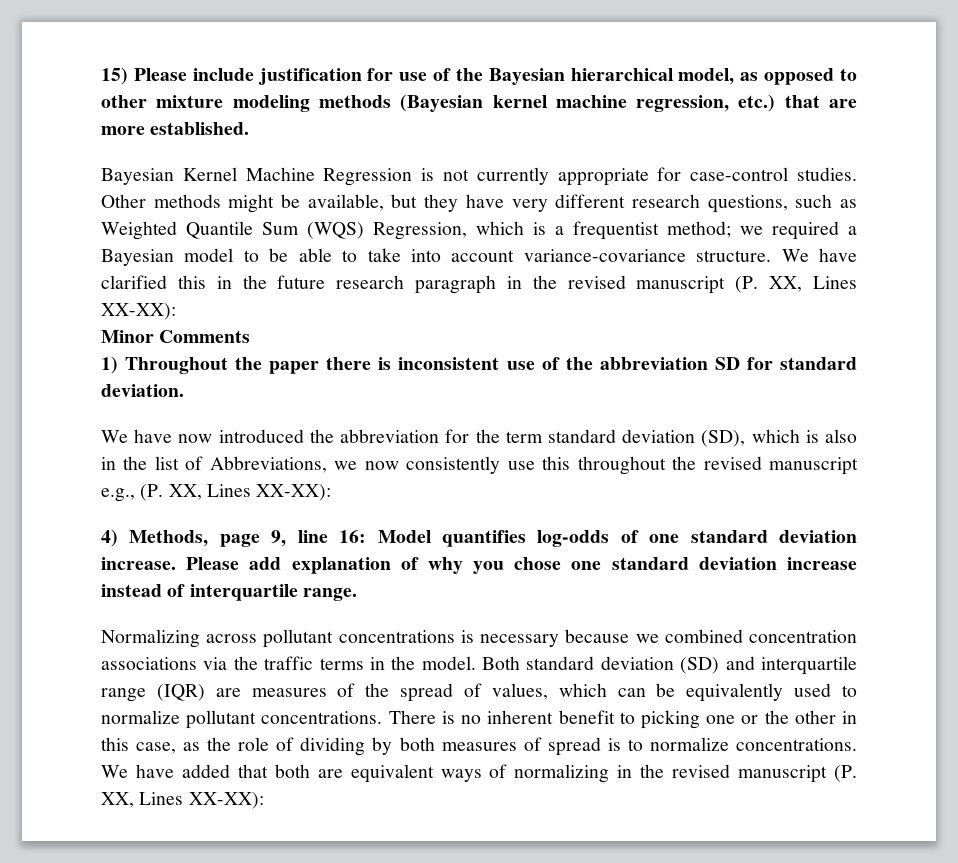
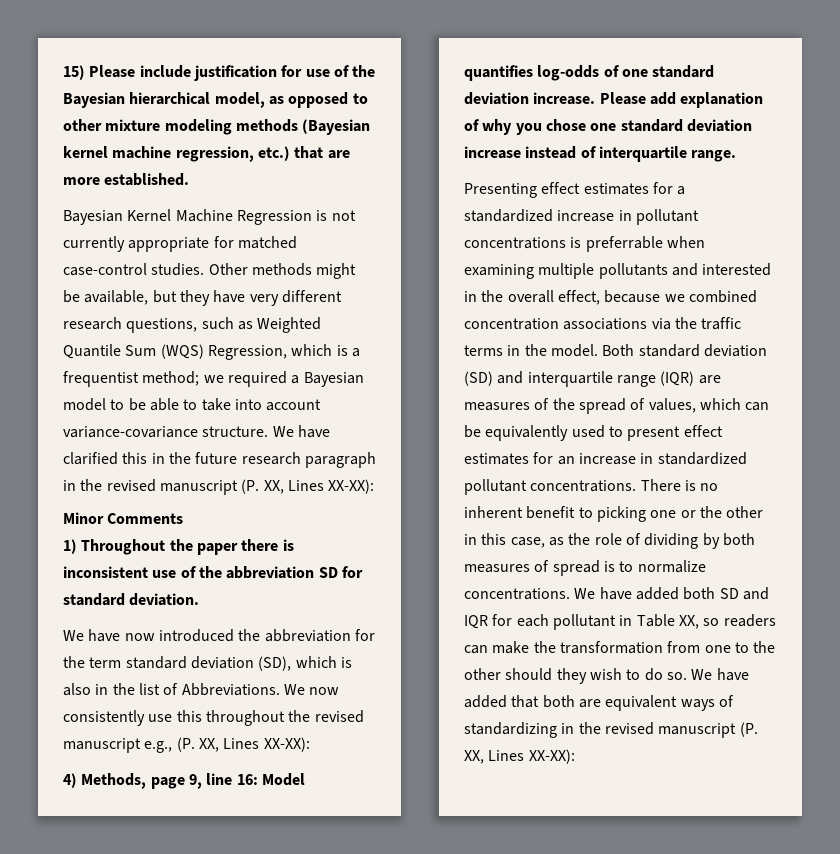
- Bayesian Kernel Machine Regression is not currently appropriate for case-control studies.
+ Bayesian Kernel Machine Regression is not currently appropriate for matched case-control studies.
- We have now introduced the abbreviation for the term standard deviation (SD), which is also in the list of Abbreviations, we now consistently use this throughout the revised manuscript e.g., (P. XX, Lines XX-XX):
+ We have now introduced the abbreviation for the term standard deviation (SD), which is also in the list of Abbreviations. We now consistently use this throughout the revised manuscript e.g., (P. XX, Lines XX-XX):
- Normalizing across pollutant concentrations is necessary because we combined concentration associations via the traffic terms in the model.
+ Presenting effect estimates for a standardized increase in pollutant concentrations is preferrable when examining multiple pollutants and interested in the overall effect, because we combined concentration associations via the traffic terms in the model.
- Both standard deviation (SD) and interquartile range (IQR) are measures of the spread of values, which can be equivalently used to normalize pollutant concentrations.
+ Both standard deviation (SD) and interquartile range (IQR) are measures of the spread of values, which can be equivalently used to present effect estimates for an increase in standardized pollutant concentrations.
- We have added that both are equivalent ways of normalizing in the revised manuscript (P. XX, Lines XX-XX):
+ We have added both SD and IQR for each pollutant in Table XX, so readers can make the transformation from one to the other should they wish to do so. We have added that both are equivalent ways of standardizing in the revised manuscript (P. XX, Lines XX-XX):

